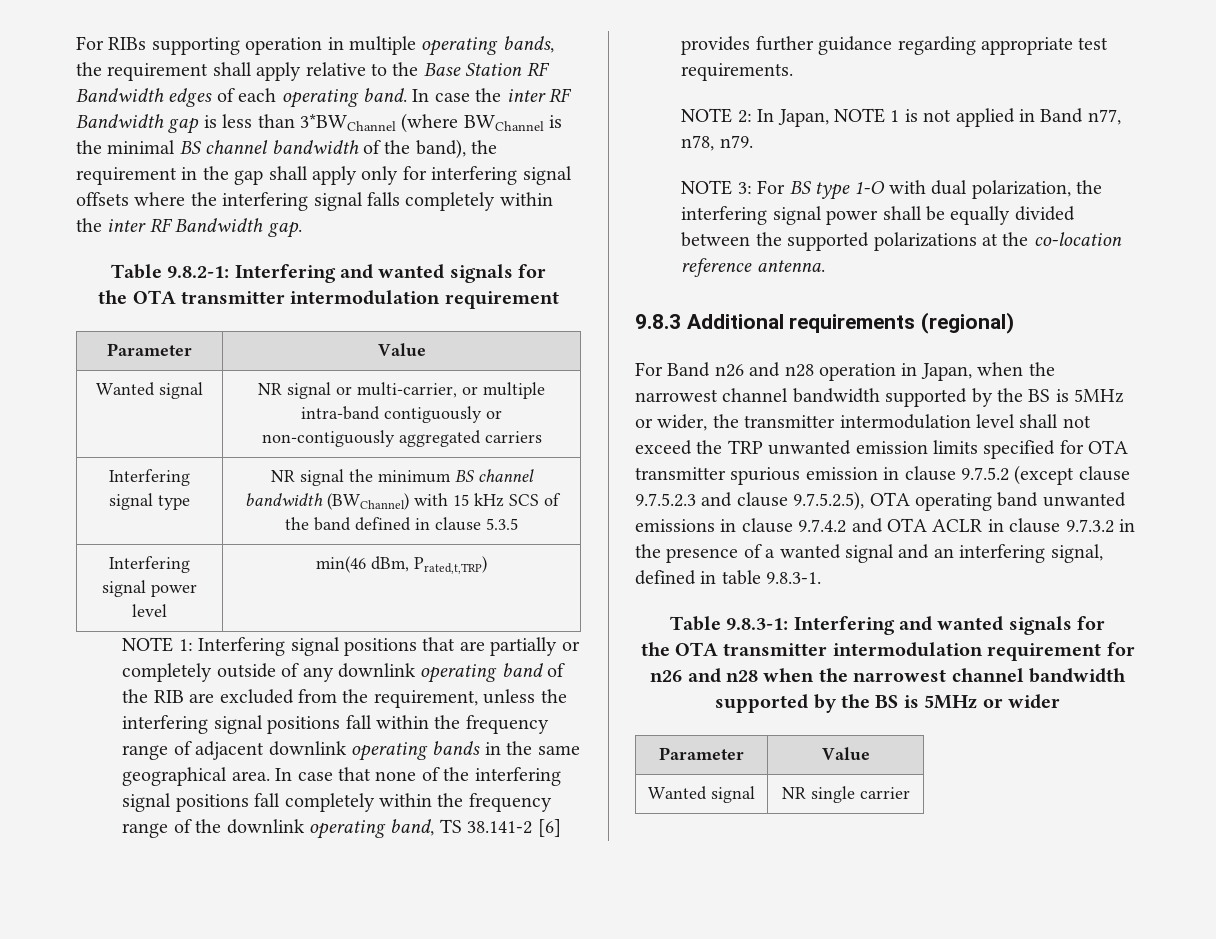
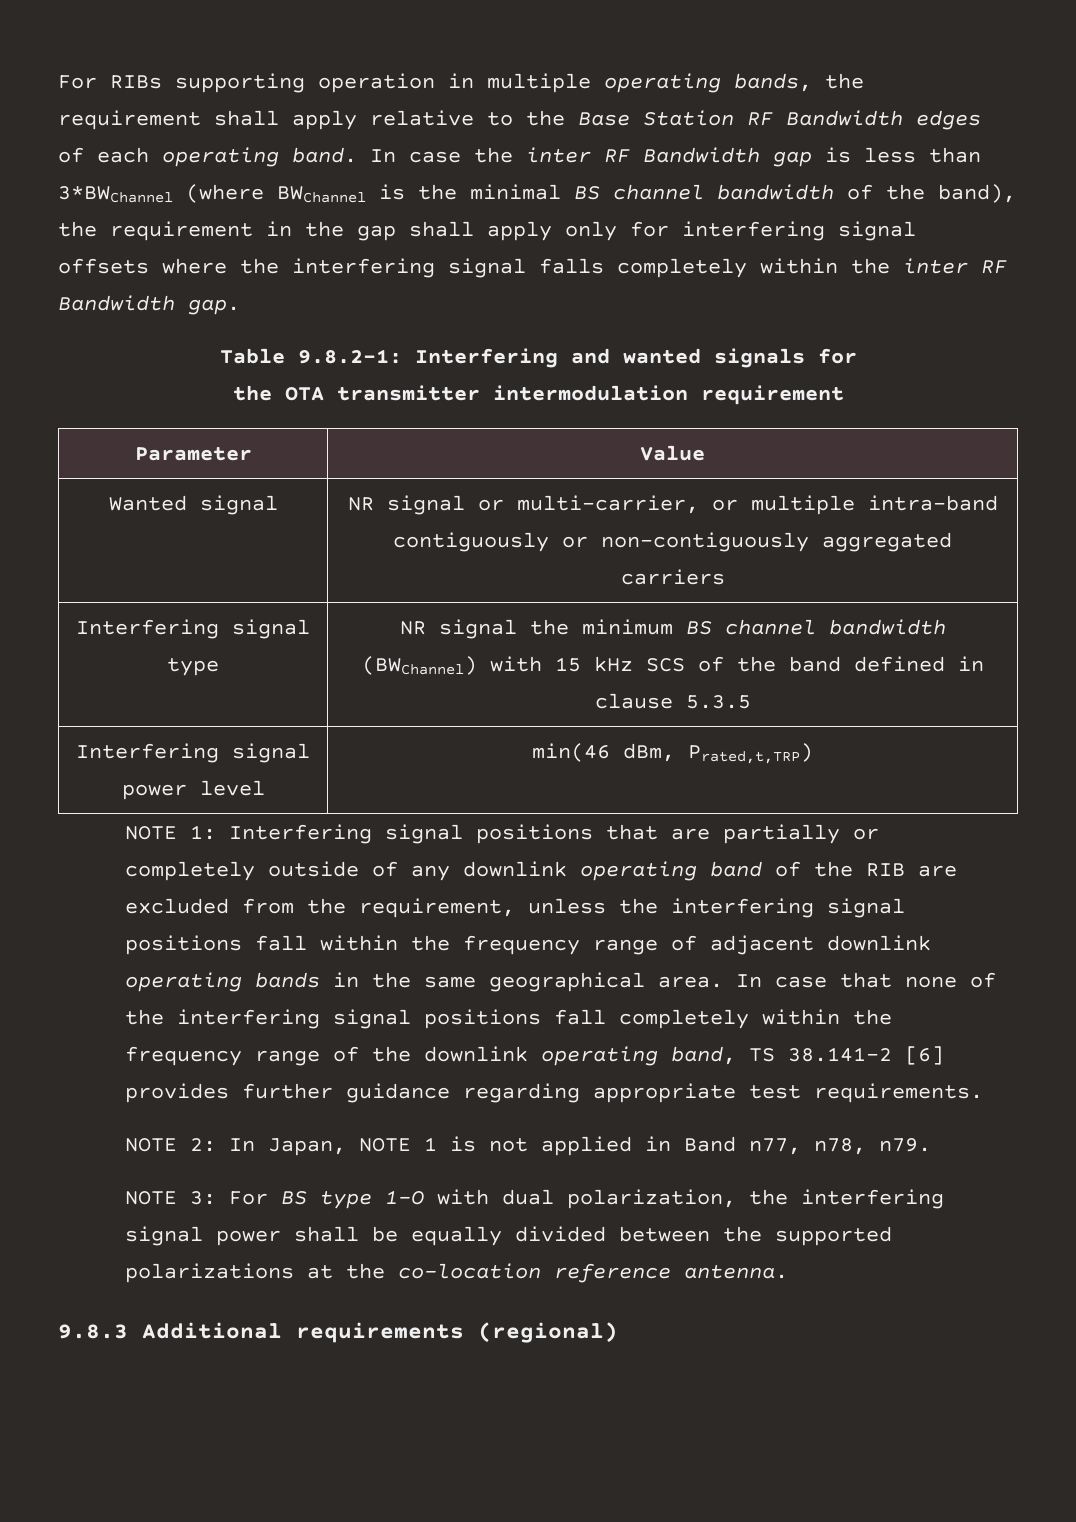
- For Band n26 and n28 operation in Japan, when the narrowest channel bandwidth supported by the BS is 5MHz or wider, the transmitter intermodulation level shall not exceed the TRP unwanted emission limits specified for OTA transmitter spurious emission in clause 9.7.5.2 (except clause 9.7.5.2.3 and clause 9.7.5.2.5), OTA operating band unwanted emissions in clause 9.7.4.2 and OTA ACLR in clause 9.7.3.2 in the presence of a wanted signal and an interfering signal, defined in table 9.8.3-1.
- Table 9.8.3-1: Interfering and wanted signals for
- the OTA transmitter intermodulation requirement for n26 and n28 when the narrowest channel bandwidth supported by the BS is 5MHz or wider
- Parameter | Value
- Wanted signal | NR single carrier

